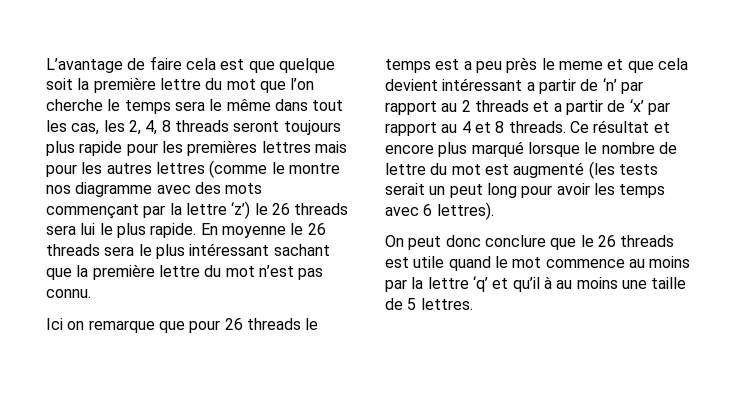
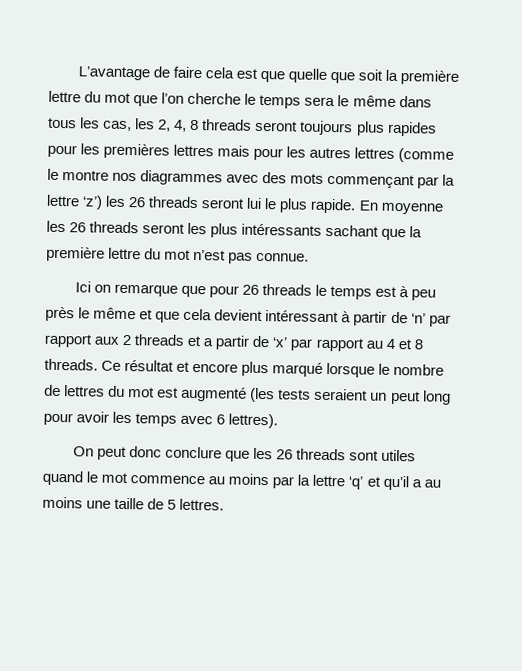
- L’avantage de faire cela est que quelque soit la première lettre du mot que l’on cherche le temps sera le même dans tout les cas, les 2, 4, 8 threads seront toujours plus rapide pour les premières lettres mais pour les autres lettres (comme le montre nos diagramme avec des mots commençant par la lettre ‘z’) le 26 threads sera lui le plus rapide.
+ L’avantage de faire cela est que quelle que soit la première lettre du mot que l’on cherche le temps sera le même dans tous les cas, les 2, 4, 8 threads seront toujours plus rapides pour les premières lettres mais pour les autres lettres (comme le montre nos diagrammes avec des mots commençant par la lettre ‘z’) les 26 threads seront lui le plus rapide.
- En moyenne le 26 threads sera le plus intéressant sachant que la première lettre du mot n’est pas connu.
+ En moyenne les 26 threads seront les plus intéressants sachant que la première lettre du mot n’est pas connue.
- Ici on remarque que pour 26 threads le temps est a peu près le meme et que cela devient intéressant a partir de ‘n’ par rapport au 2 threads et a partir de ‘x’ par rapport au 4 et 8 threads.
+ Ici on remarque que pour 26 threads le temps est à peu près le même et que cela devient intéressant à partir de ‘n’ par rapport aux 2 threads et a partir de ‘x’ par rapport au 4 et 8 threads.
- Ce résultat et encore plus marqué lorsque le nombre de lettre du mot est augmenté (les tests serait un peut long pour avoir les temps avec 6 lettres).
+ Ce résultat et encore plus marqué lorsque le nombre de lettres du mot est augmenté (les tests seraient un peut long pour avoir les temps avec 6 lettres).
- On peut donc conclure que le 26 threads est utile quand le mot commence au moins par la lettre ‘q’ et qu’il à au moins une taille de 5 lettres.
+ On peut donc conclure que les 26 threads sont utiles quand le mot commence au moins par la lettre ‘q’ et qu’il a au moins une taille de 5 lettres.

